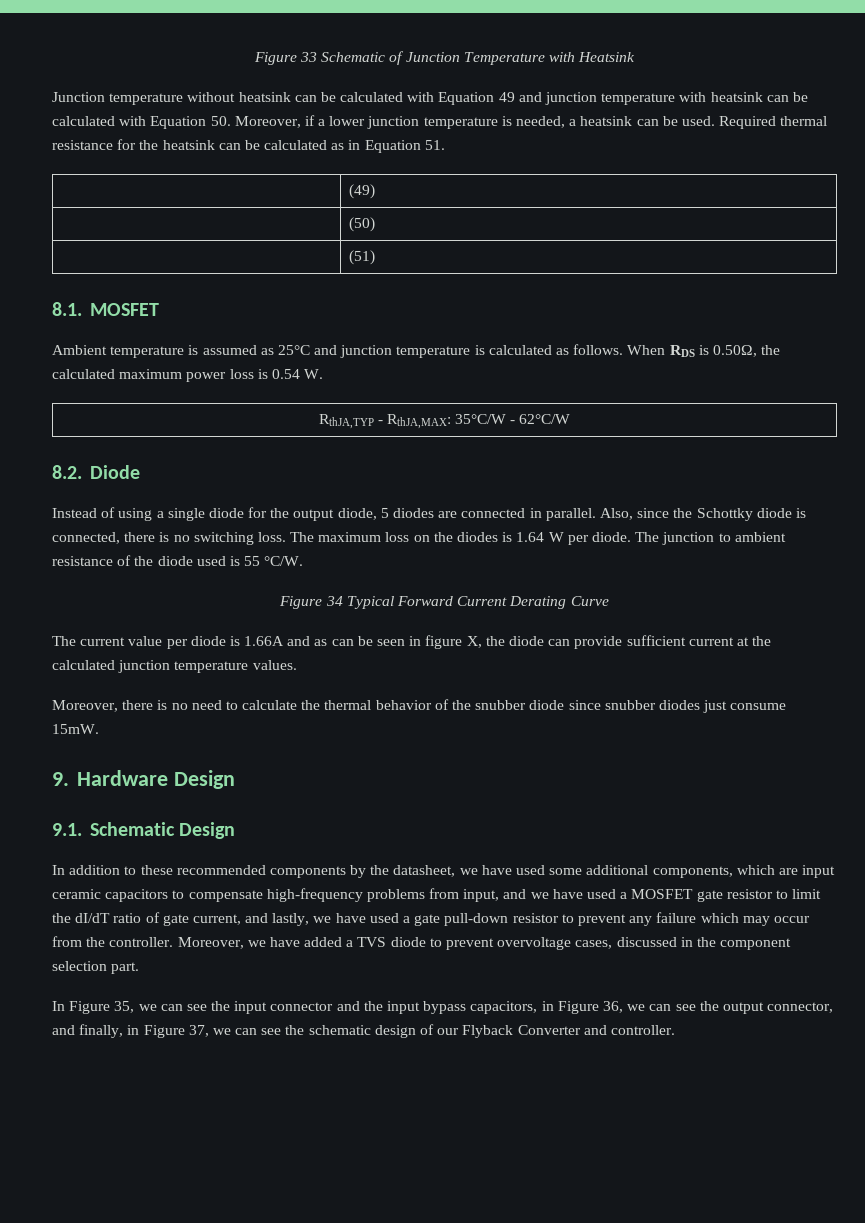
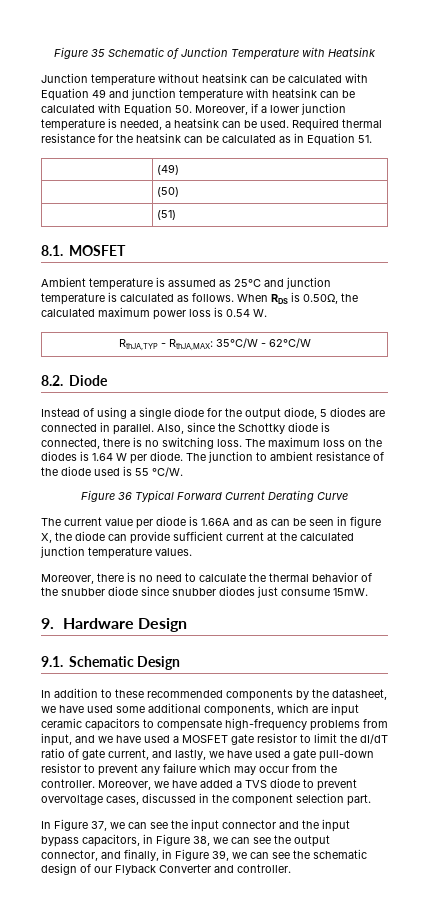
- Figure 33 Schematic of Junction Temperature with Heatsink
+ Figure 35 Schematic of Junction Temperature with Heatsink
- Figure 34 Typical Forward Current Derating Curve
+ Figure 36 Typical Forward Current Derating Curve
- In Figure 35, we can see the input connector and the input bypass capacitors, in Figure 36, we can see the output connector, and finally, in Figure 37, we can see the schematic design of our Flyback Converter and controller.
+ In Figure 37, we can see the input connector and the input bypass capacitors, in Figure 38, we can see the output connector, and finally, in Figure 39, we can see the schematic design of our Flyback Converter and controller.

